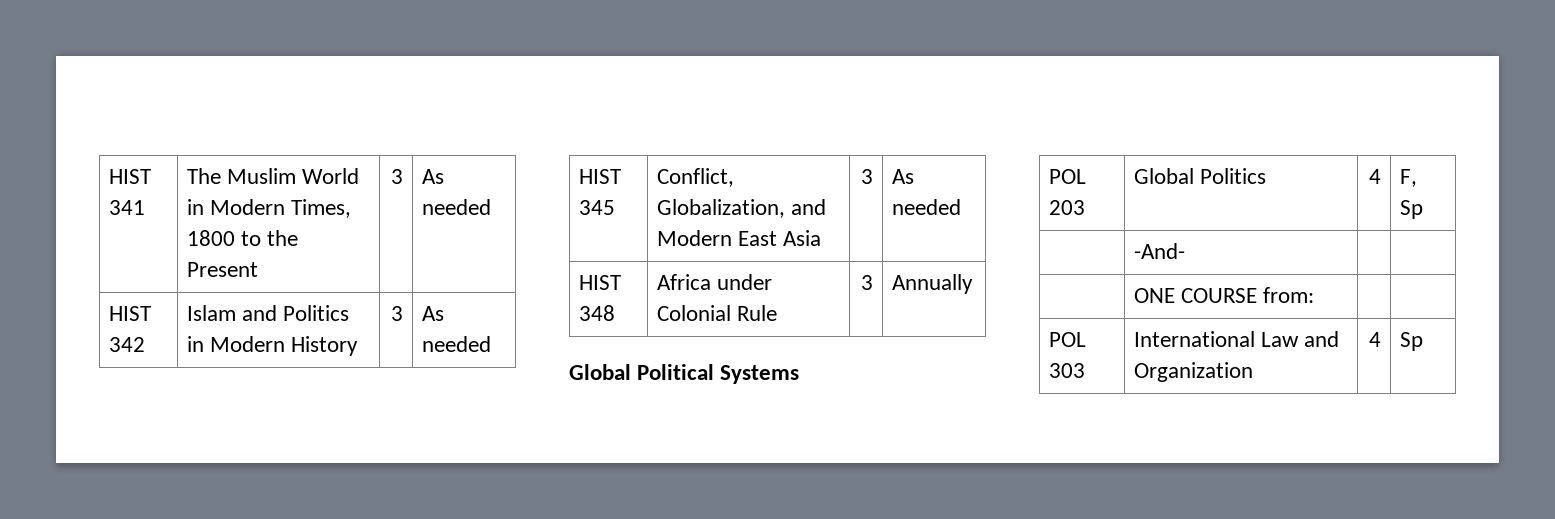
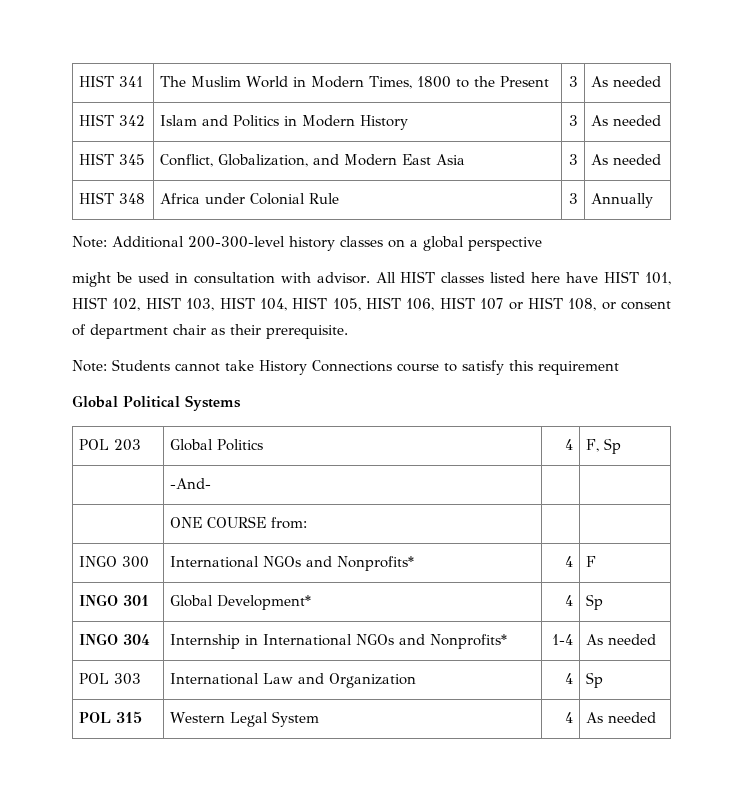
+ Note: Additional 200-300-level history classes on a global perspective
+ might be used in consultation with advisor. All HIST classes listed here have HIST 101, HIST 102, HIST 103, HIST 104, HIST 105, HIST 106, HIST 107 or HIST 108, or consent of department chair as their prerequisite.
+ Note: Students cannot take History Connections course to satisfy this requirement
+ INGO 300 | International NGOs and Nonprofits* | 4 | F
+ INGO 301 | Global Development* | 4 | Sp
+ INGO 304 | Internship in International NGOs and Nonprofits* | 1-4 | As needed
+ POL 315 | Western Legal System | 4 | As needed

